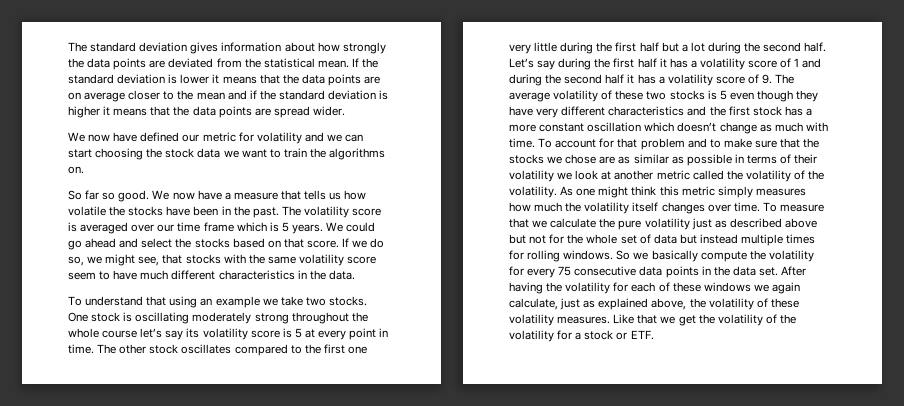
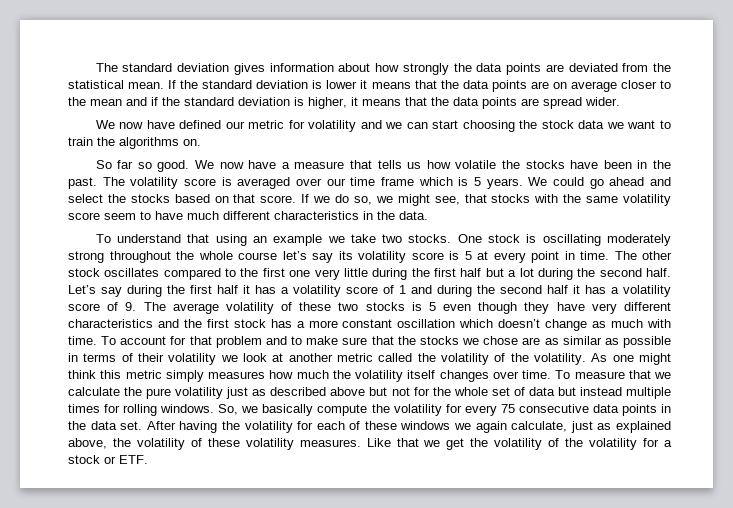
- If the standard deviation is lower it means that the data points are on average closer to the mean and if the standard deviation is higher it means that the data points are spread wider.
+ If the standard deviation is lower it means that the data points are on average closer to the mean and if the standard deviation is higher, it means that the data points are spread wider.
- So we basically compute the volatility for every 75 consecutive data points in the data set.
+ So, we basically compute the volatility for every 75 consecutive data points in the data set.

